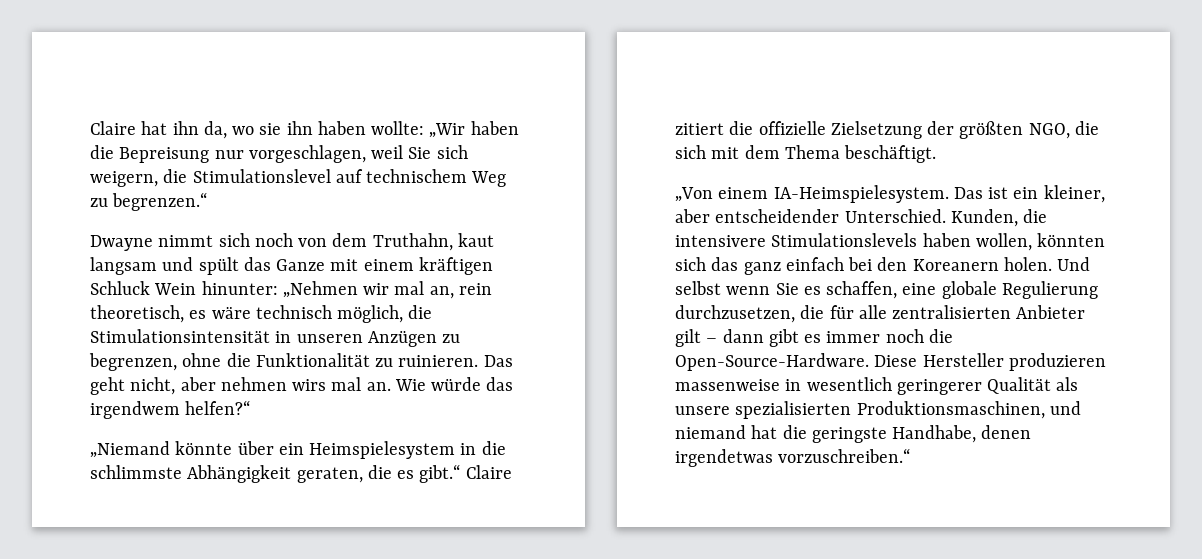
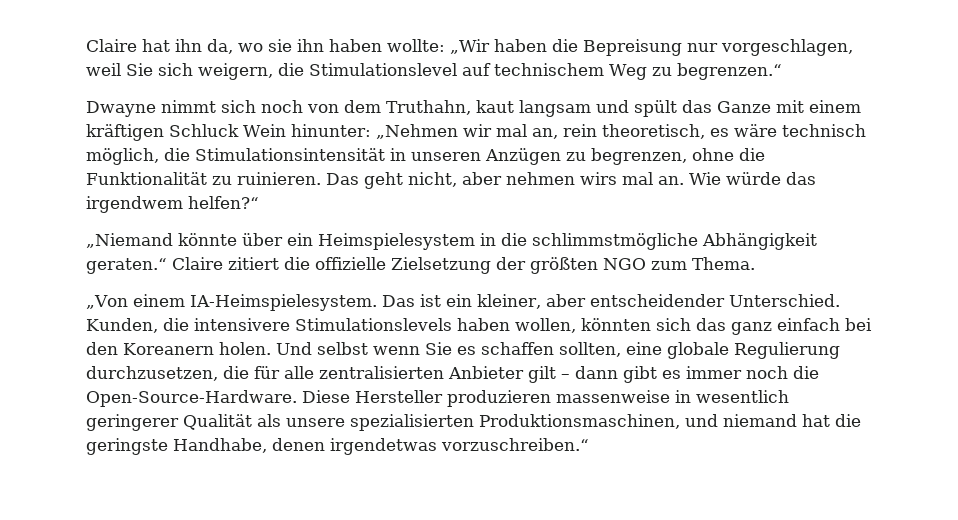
- „Niemand könnte über ein Heimspielesystem in die schlimmste Abhängigkeit geraten, die es gibt.“ Claire zitiert die offizielle Zielsetzung der größten NGO, die sich mit dem Thema beschäftigt.
+ „Niemand könnte über ein Heimspielesystem in die schlimmstmögliche Abhängigkeit geraten.“ Claire zitiert die offizielle Zielsetzung der größten NGO zum Thema.
- Und selbst wenn Sie es schaffen, eine globale Regulierung durchzusetzen, die für alle zentralisierten Anbieter gilt – dann gibt es immer noch die Open-Source-Hardware.
+ Und selbst wenn Sie es schaffen sollten, eine globale Regulierung durchzusetzen, die für alle zentralisierten Anbieter gilt – dann gibt es immer noch die Open-Source-Hardware.

